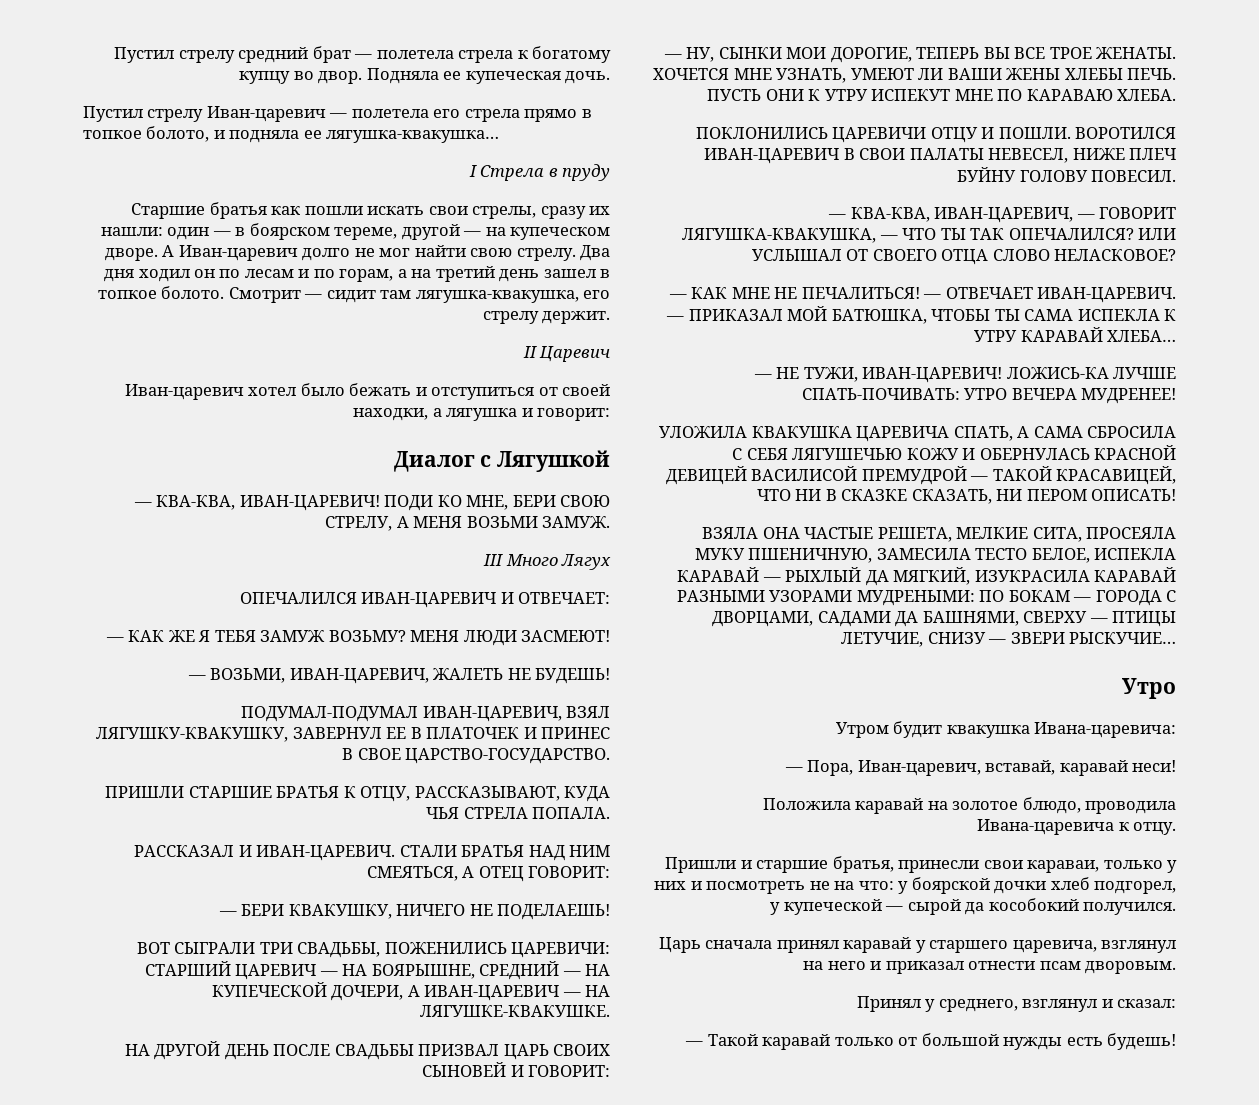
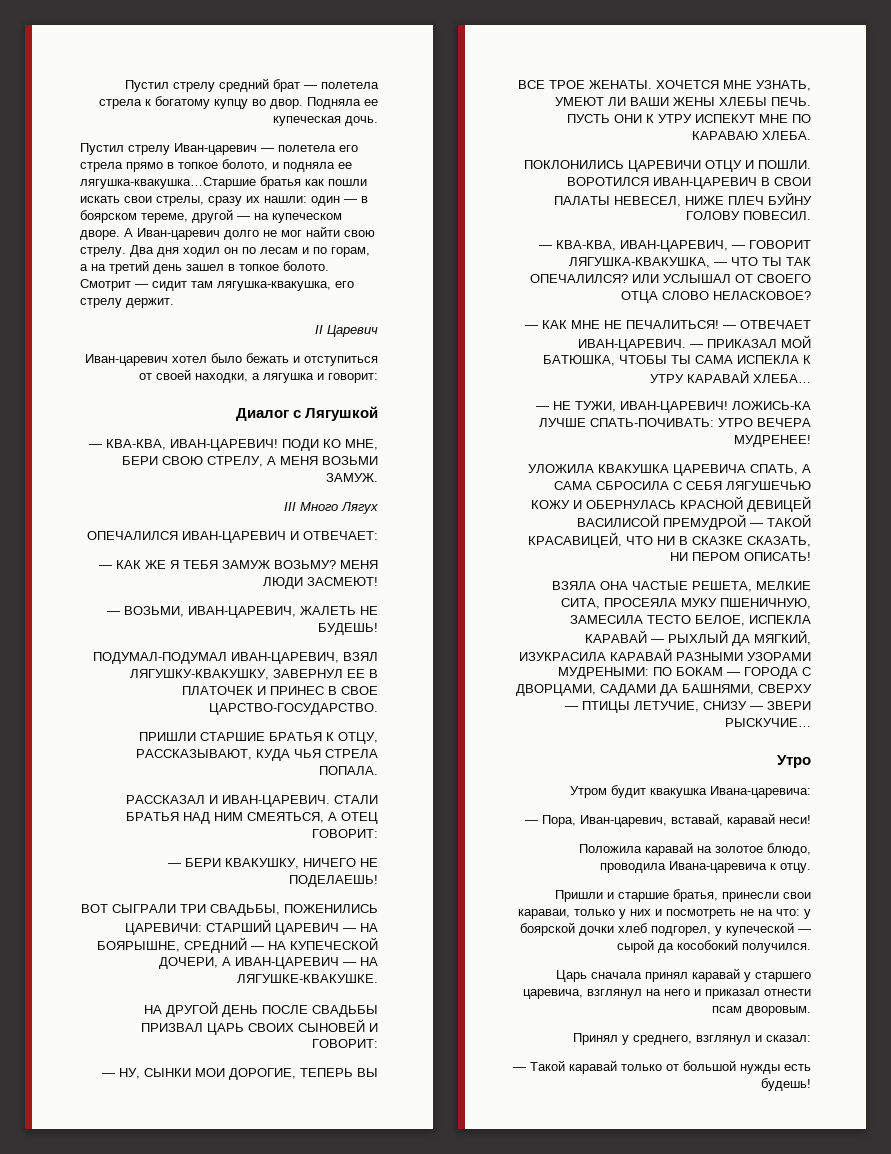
- Пустил стрелу Иван-царевич — полетела его стрела прямо в топкое болото, и подняла ее лягушка-квакушка…
- I Стрела в пруду
- Старшие братья как пошли искать свои стрелы, сразу их нашли: один — в боярском тереме, другой — на купеческом дворе.
+ Пустил стрелу Иван-царевич — полетела его стрела прямо в топкое болото, и подняла ее лягушка-квакушка…Старшие братья как пошли искать свои стрелы, сразу их нашли: один — в боярском тереме, другой — на купеческом дворе.

